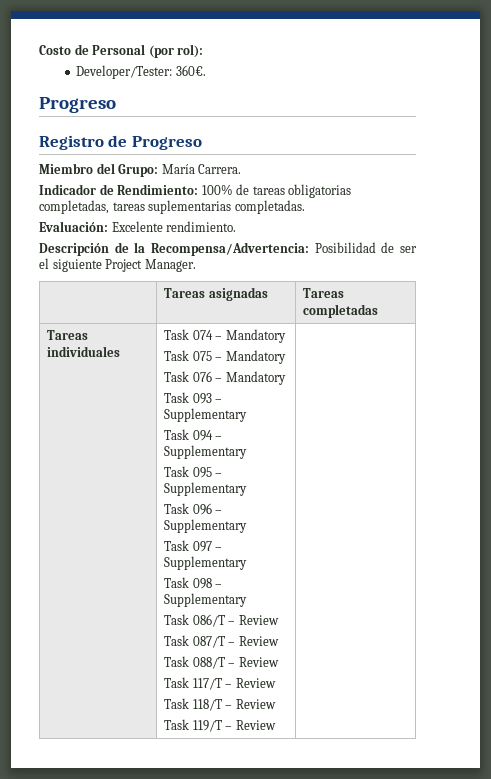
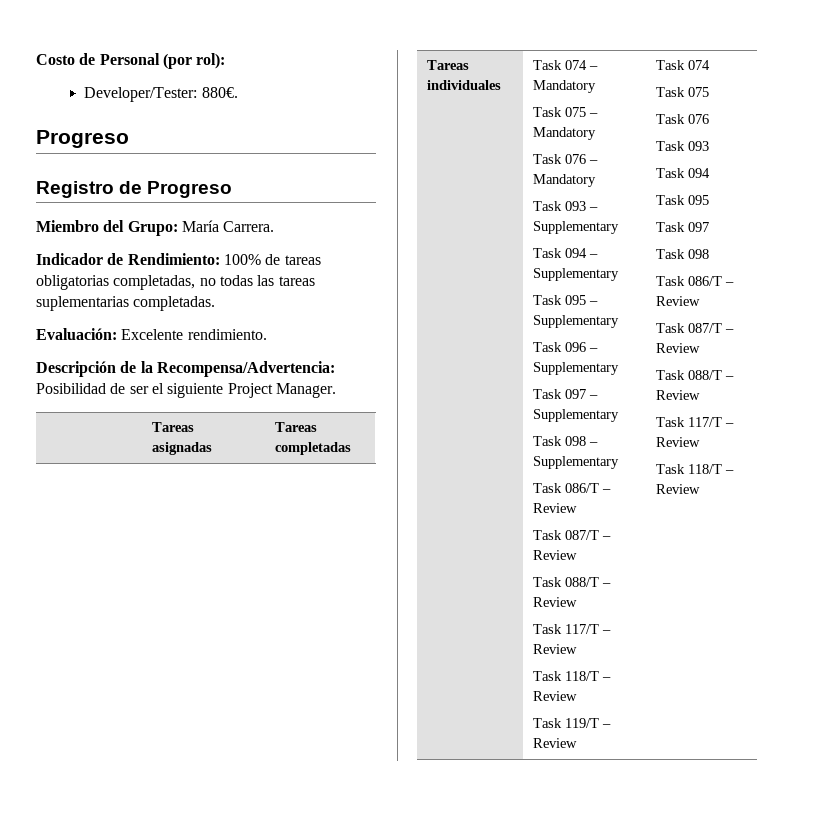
- Developer/Tester: 360€.
+ Developer/Tester: 880€.
- Indicador de Rendimiento: 100% de tareas obligatorias completadas, tareas suplementarias completadas.
+ Indicador de Rendimiento: 100% de tareas obligatorias completadas, no todas las tareas suplementarias completadas.
- Task 119/T – Review
+ Task 119/T – Review | Task 074
+ Task 075
+ Task 076
+ Task 093
+ Task 094
+ Task 095
+ Task 097
+ Task 098
+ Task 086/T – Review
+ Task 087/T – Review
+ Task 088/T – Review
+ Task 117/T – Review
+ Task 118/T – Review

